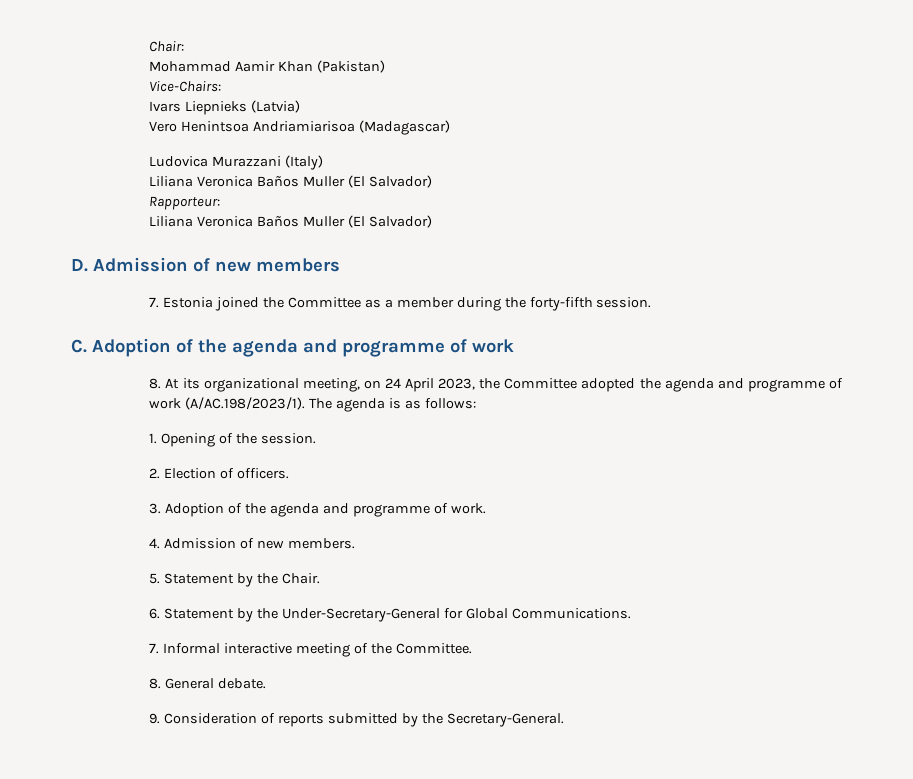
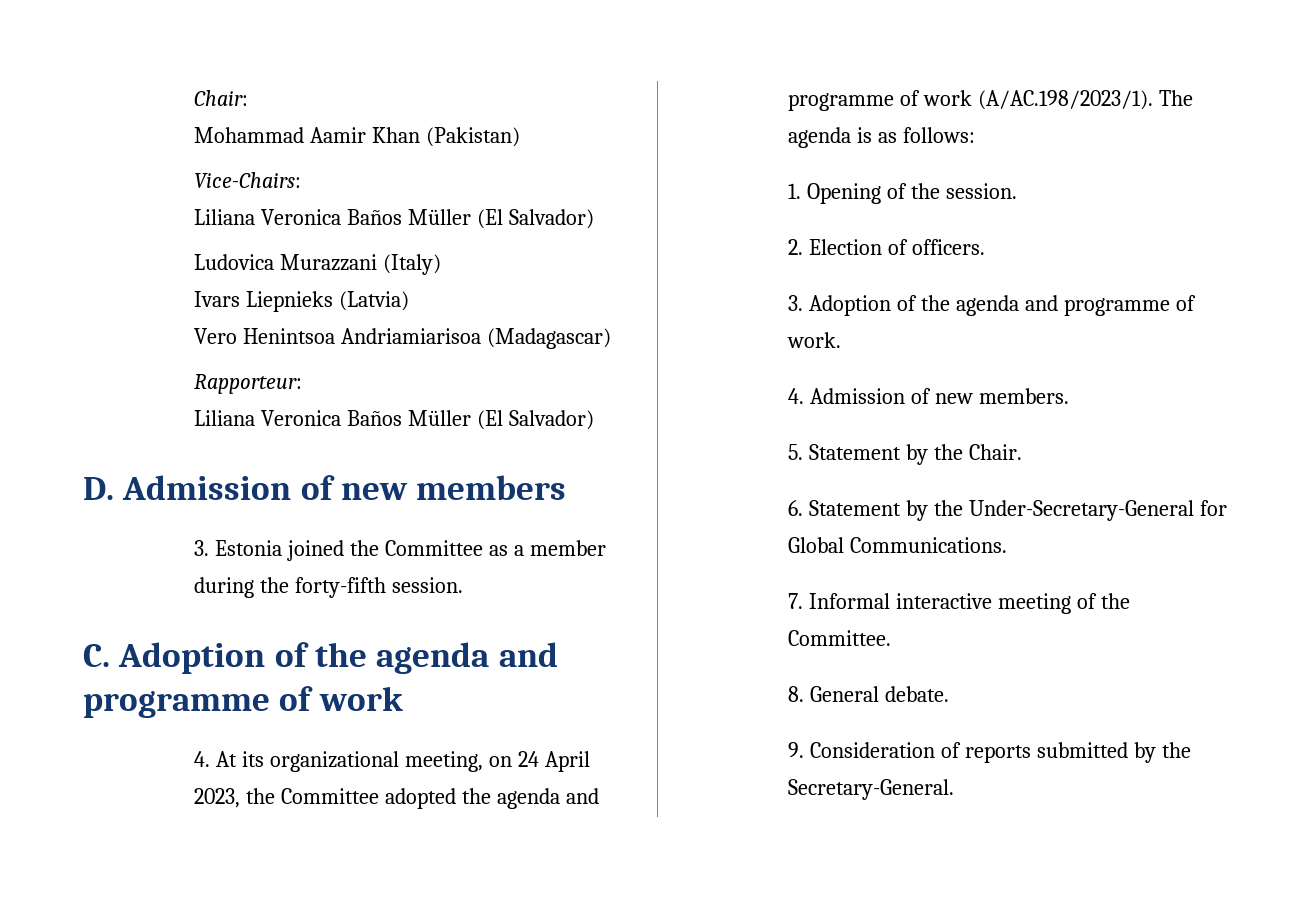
  Vice-Chairs:
+ Liliana Veronica Baños Müller (El Salvador)
+ Ludovica Murazzani (Italy)
- Ludovica Murazzani (Italy)
- Liliana Veronica Baños Muller (El Salvador)
  Rapporteur:
- Liliana Veronica Baños Muller (El Salvador)
+ Liliana Veronica Baños Müller (El Salvador)
- 7. Estonia joined the Committee as a member during the forty-fifth session.
+ 3. Estonia joined the Committee as a member during the forty-fifth session.
- 8. At its organizational meeting, on 24 April 2023, the Committee adopted the agenda and programme of work (A/AC.198/2023/1). The agenda is as follows:
+ 4. At its organizational meeting, on 24 April 2023, the Committee adopted the agenda and programme of work (A/AC.198/2023/1). The agenda is as follows:

